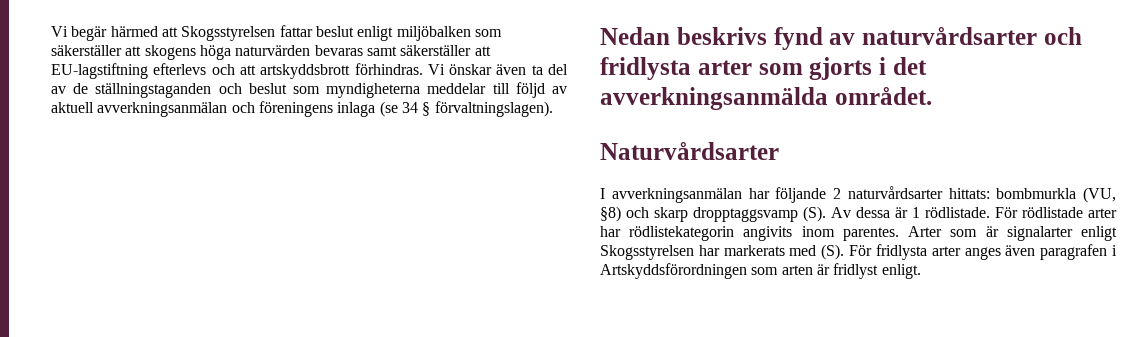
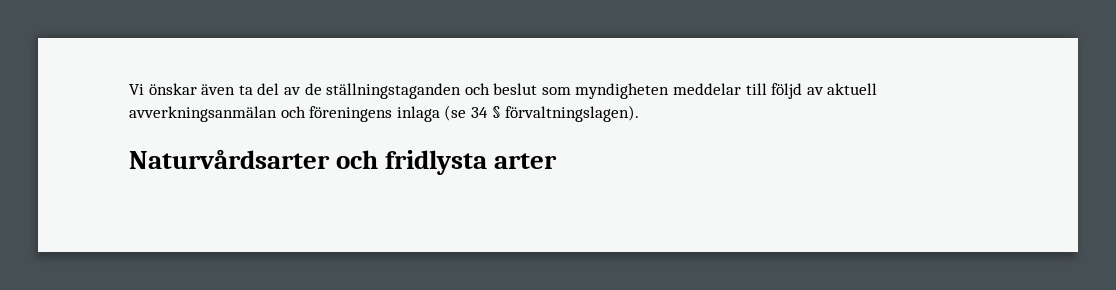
- Vi begär härmed att Skogsstyrelsen fattar beslut enligt miljöbalken som säkerställer att skogens höga naturvärden bevaras samt säkerställer att EU-lagstiftning efterlevs och att artskyddsbrott förhindras. Vi önskar även ta del av de ställningstaganden och beslut som myndigheterna meddelar till följd av aktuell avverkningsanmälan och föreningens inlaga (se 34 § förvaltningslagen).
+ Vi önskar även ta del av de ställningstaganden och beslut som myndigheten meddelar till följd av aktuell avverkningsanmälan och föreningens inlaga (se 34 § förvaltningslagen).
- Nedan beskrivs fynd av naturvårdsarter och fridlysta arter som gjorts i det avverkningsanmälda området.
- Naturvårdsarter
- I avverkningsanmälan har följande 2 naturvårdsarter hittats: bombmurkla (VU, §8) och skarp dropptaggsvamp (S). Av dessa är 1 rödlistade. För rödlistade arter har rödlistekategorin angivits inom parentes. Arter som är signalarter enligt Skogsstyrelsen har markerats med (S). För fridlysta arter anges även paragrafen i Artskyddsförordningen som arten är fridlyst enligt.
+ Naturvårdsarter och fridlysta arter

